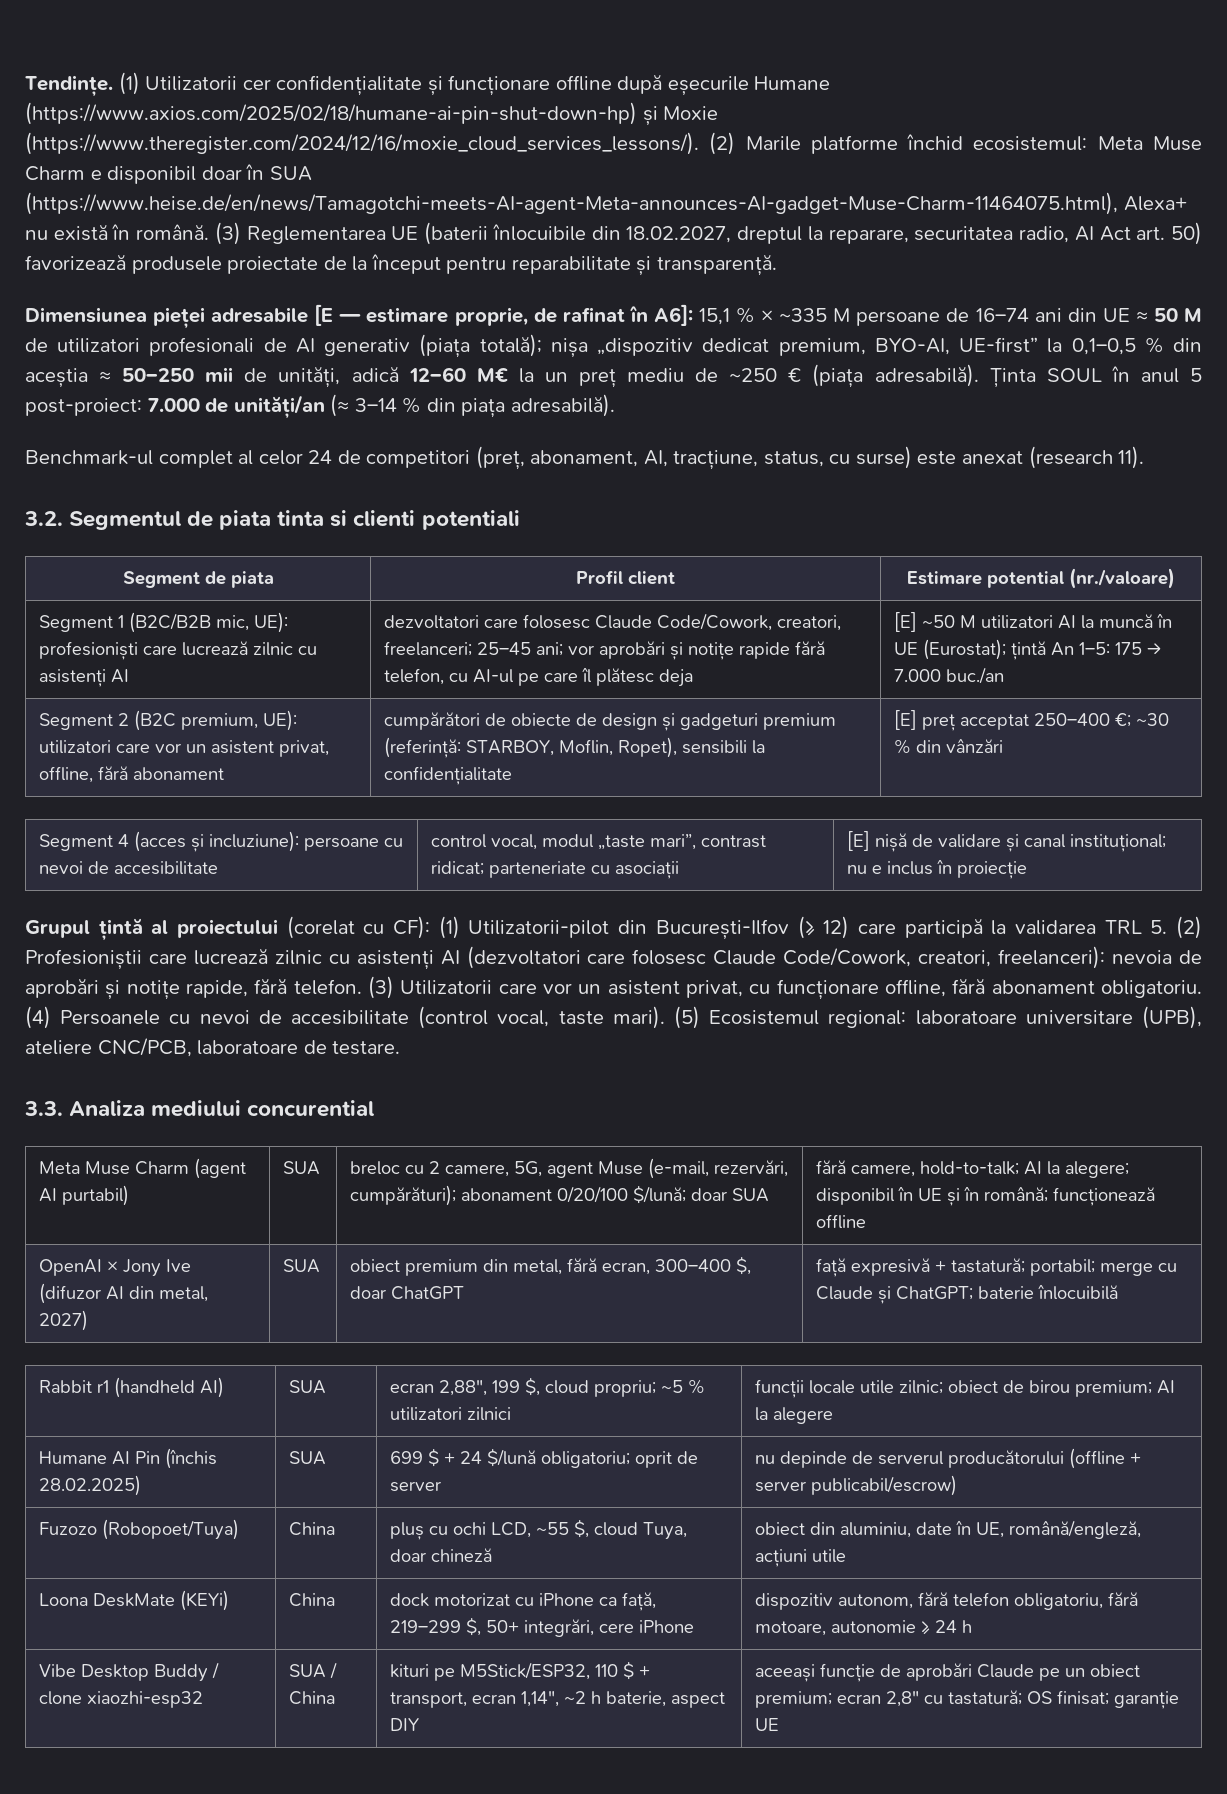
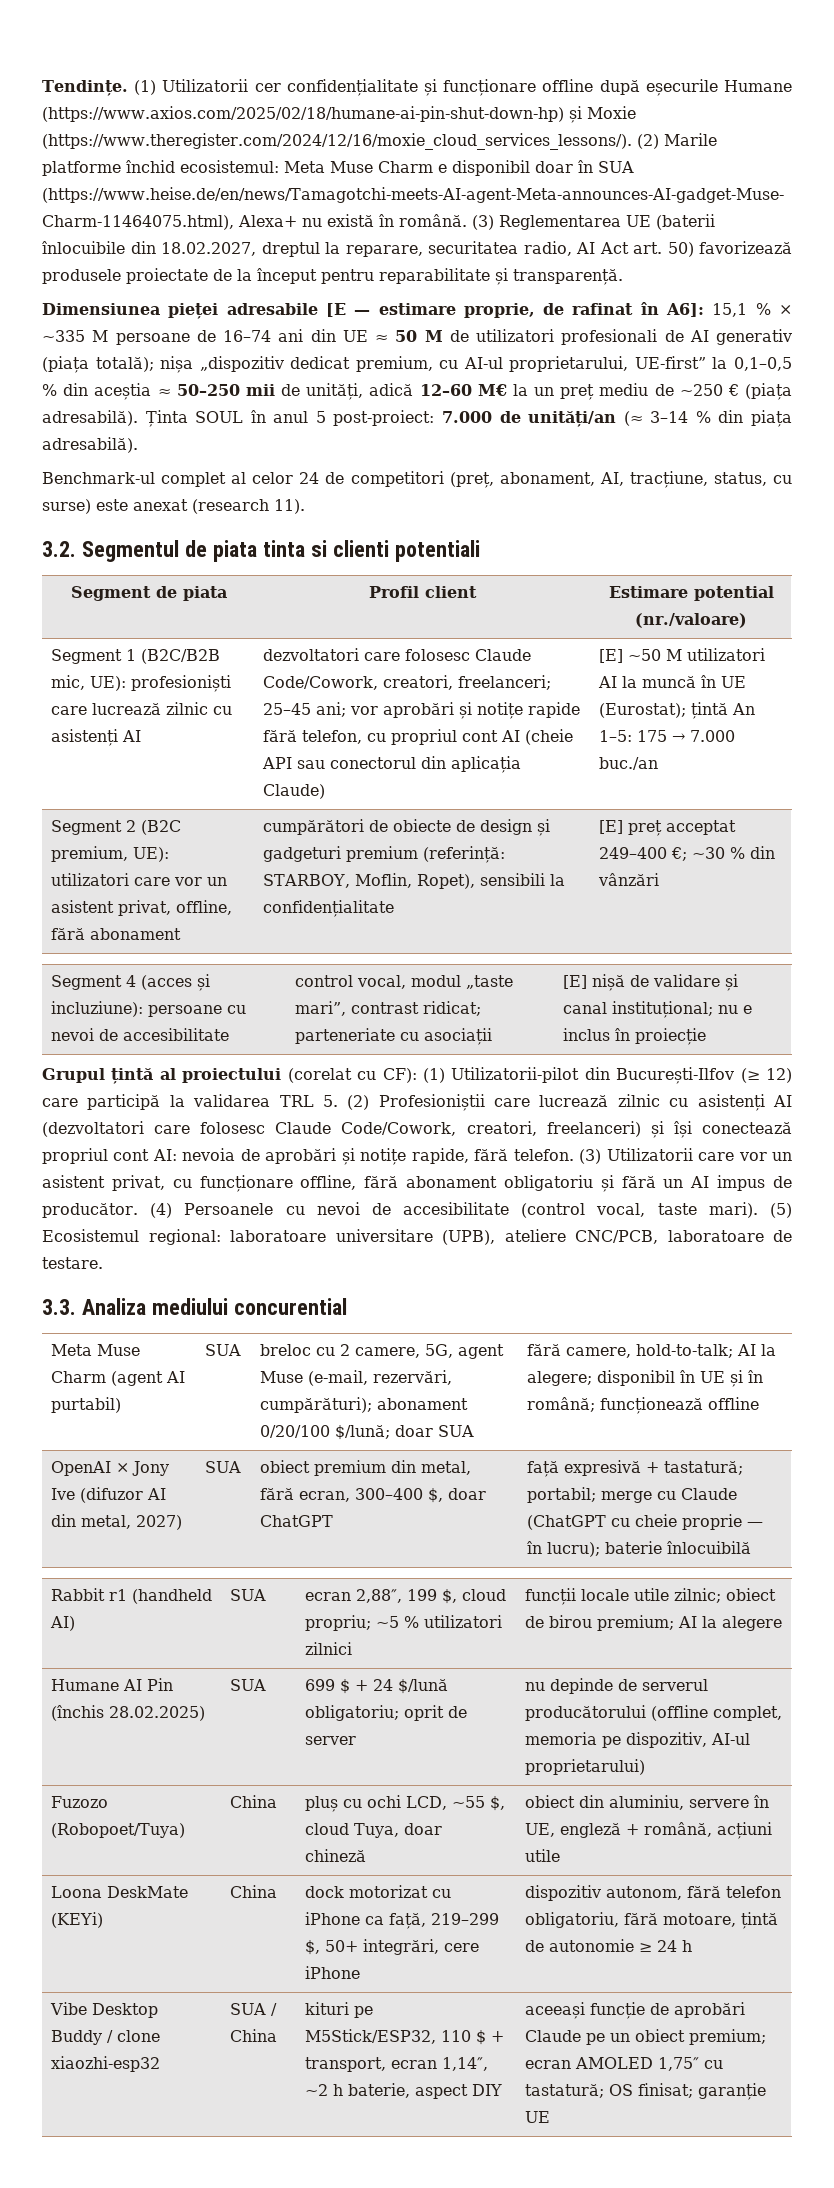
- Dimensiunea pieței adresabile [E — estimare proprie, de rafinat în A6]: 15,1 % × ~335 M persoane de 16–74 ani din UE ≈ 50 M de utilizatori profesionali de AI generativ (piața totală); nișa „dispozitiv dedicat premium, BYO-AI, UE-first” la 0,1–0,5 % din aceștia ≈ 50–250 mii de unități, adică 12–60 M€ la un preț mediu de ~250 € (piața adresabilă).
+ Dimensiunea pieței adresabile [E — estimare proprie, de rafinat în A6]: 15,1 % × ~335 M persoane de 16–74 ani din UE ≈ 50 M de utilizatori profesionali de AI generativ (piața totală); nișa „dispozitiv dedicat premium, cu AI-ul proprietarului, UE-first” la 0,1–0,5 % din aceștia ≈ 50–250 mii de unități, adică 12–60 M€ la un preț mediu de ~250 € (piața adresabilă).
- dezvoltatori care folosesc Claude Code/Cowork, creatori, freelanceri; 25–45 ani; vor aprobări și notițe rapide fără telefon, cu AI-ul pe care îl plătesc deja
+ dezvoltatori care folosesc Claude Code/Cowork, creatori, freelanceri; 25–45 ani; vor aprobări și notițe rapide fără telefon, cu propriul cont AI (cheie API sau conectorul din aplicația Claude)
- Segment 2 (B2C premium, UE): utilizatori care vor un asistent privat, offline, fără abonament | cumpărători de obiecte de design și gadgeturi premium (referință: STARBOY, Moflin, Ropet), sensibili la confidențialitate | [E] preț acceptat 250–400 €; ~30 % din vânzări
+ Segment 2 (B2C premium, UE): utilizatori care vor un asistent privat, offline, fără abonament | cumpărători de obiecte de design și gadgeturi premium (referință: STARBOY, Moflin, Ropet), sensibili la confidențialitate | [E] preț acceptat 249–400 €; ~30 % din vânzări
- Grupul țintă al proiectului (corelat cu CF): (1) Utilizatorii-pilot din București-Ilfov (≥ 12) care participă la validarea TRL 5. (2) Profesioniștii care lucrează zilnic cu asistenți AI (dezvoltatori care folosesc Claude Code/Cowork, creatori, freelanceri): nevoia de aprobări și notițe rapide, fără telefon.
+ Grupul țintă al proiectului (corelat cu CF): (1) Utilizatorii-pilot din București-Ilfov (≥ 12) care participă la validarea TRL 5. (2) Profesioniștii care lucrează zilnic cu asistenți AI (dezvoltatori care folosesc Claude Code/Cowork, creatori, freelanceri) și își conectează propriul cont AI: nevoia de aprobări și notițe rapide, fără telefon.
- (3) Utilizatorii care vor un asistent privat, cu funcționare offline, fără abonament obligatoriu.
+ (3) Utilizatorii care vor un asistent privat, cu funcționare offline, fără abonament obligatoriu și fără un AI impus de producător.
- OpenAI × Jony Ive (difuzor AI din metal, 2027) | SUA | obiect premium din metal, fără ecran, 300–400 $, doar ChatGPT | față expresivă + tastatură; portabil; merge cu Claude și ChatGPT; baterie înlocuibilă
+ OpenAI × Jony Ive (difuzor AI din metal, 2027) | SUA | obiect premium din metal, fără ecran, 300–400 $, doar ChatGPT | față expresivă + tastatură; portabil; merge cu Claude (ChatGPT cu cheie proprie — în lucru); baterie înlocuibilă
- Humane AI Pin (închis 28.02.2025) | SUA | 699 $ + 24 $/lună obligatoriu; oprit de server | nu depinde de serverul producătorului (offline + server publicabil/escrow)
+ Humane AI Pin (închis 28.02.2025) | SUA | 699 $ + 24 $/lună obligatoriu; oprit de server | nu depinde de serverul producătorului (offline complet, memoria pe dispozitiv, AI-ul proprietarului)
- Fuzozo (Robopoet/Tuya) | China | pluș cu ochi LCD, ~55 $, cloud Tuya, doar chineză | obiect din aluminiu, date în UE, română/engleză, acțiuni utile
+ Fuzozo (Robopoet/Tuya) | China | pluș cu ochi LCD, ~55 $, cloud Tuya, doar chineză | obiect din aluminiu, servere în UE, engleză + română, acțiuni utile
- Loona DeskMate (KEYi) | China | dock motorizat cu iPhone ca față, 219–299 $, 50+ integrări, cere iPhone | dispozitiv autonom, fără telefon obligatoriu, fără motoare, autonomie ≥ 24 h
+ Loona DeskMate (KEYi) | China | dock motorizat cu iPhone ca față, 219–299 $, 50+ integrări, cere iPhone | dispozitiv autonom, fără telefon obligatoriu, fără motoare, țintă de autonomie ≥ 24 h
- aceeași funcție de aprobări Claude pe un obiect premium; ecran 2,8″ cu tastatură; OS finisat; garanție UE
+ aceeași funcție de aprobări Claude pe un obiect premium; ecran AMOLED 1,75″ cu tastatură; OS finisat; garanție UE

